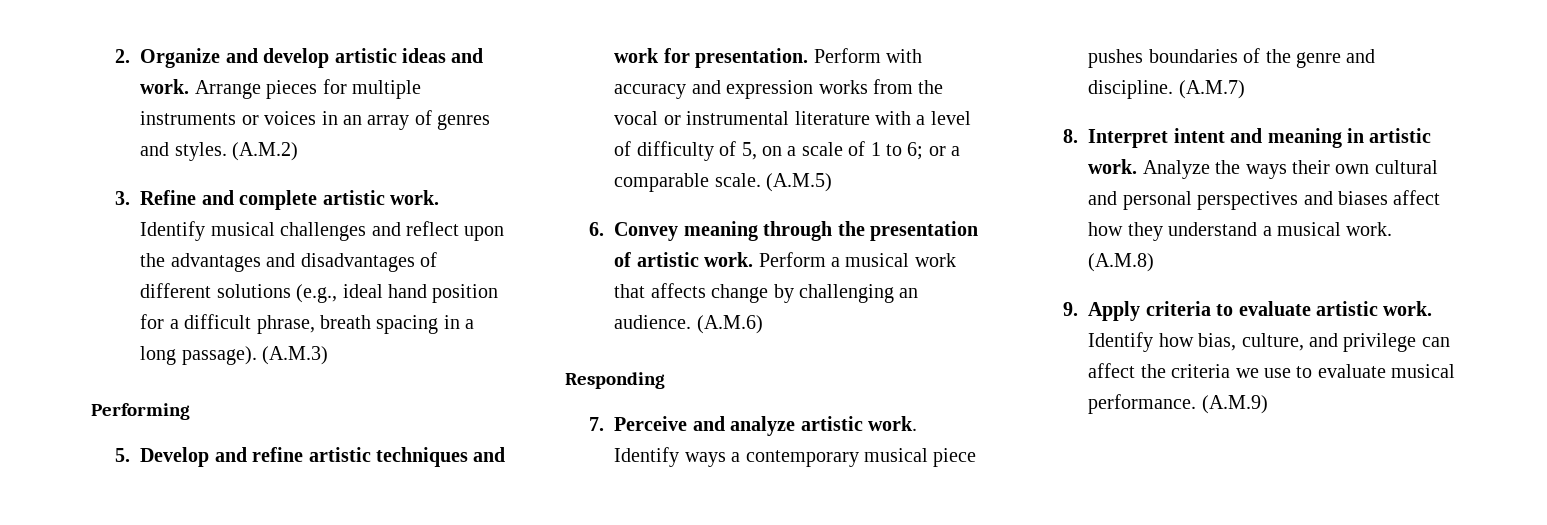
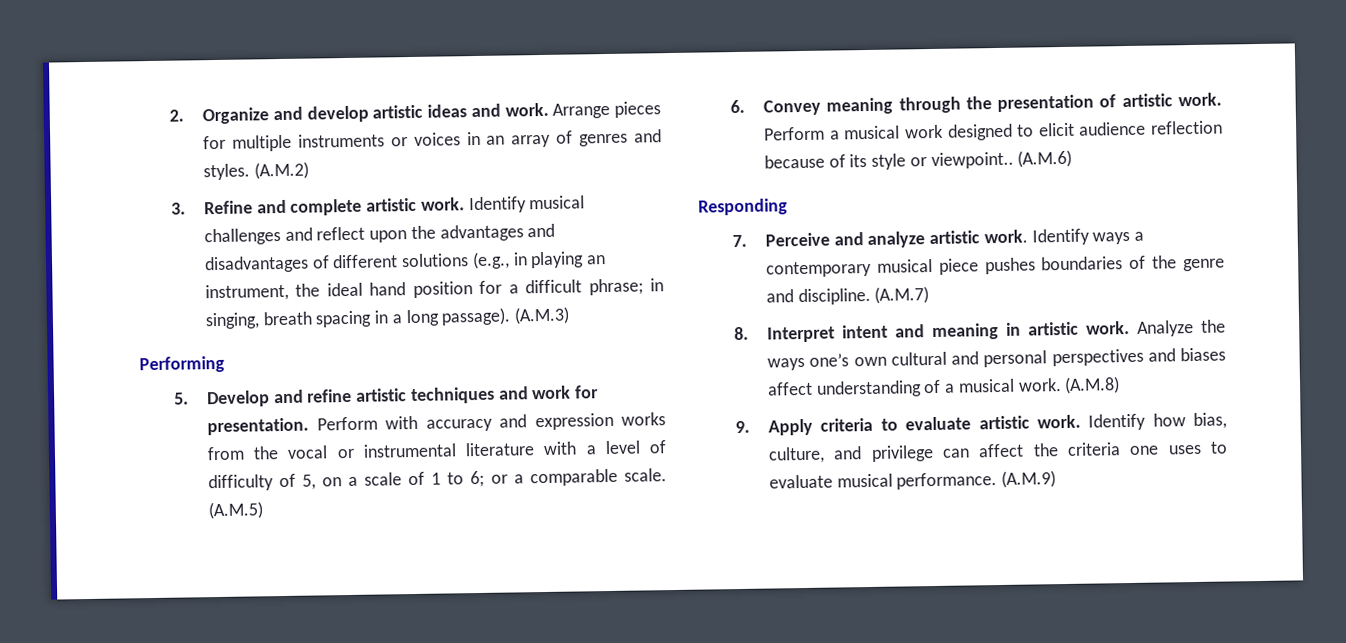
- Identify musical challenges and reflect upon the advantages and disadvantages of different solutions (e.g., ideal hand position for a difficult phrase, breath spacing in a long passage).
+ Identify musical challenges and reflect upon the advantages and disadvantages of different solutions (e.g., in playing an instrument, the ideal hand position for a difficult phrase; in singing, breath spacing in a long passage).
- Perform a musical work that affects change by challenging an audience.
+ Perform a musical work designed to elicit audience reflection because of its style or viewpoint..
- Analyze the ways their own cultural and personal perspectives and biases affect how they understand a musical work.
+ Analyze the ways one’s own cultural and personal perspectives and biases affect understanding of a musical work.
- Identify how bias, culture, and privilege can affect the criteria we use to evaluate musical performance.
+ Identify how bias, culture, and privilege can affect the criteria one uses to evaluate musical performance.

